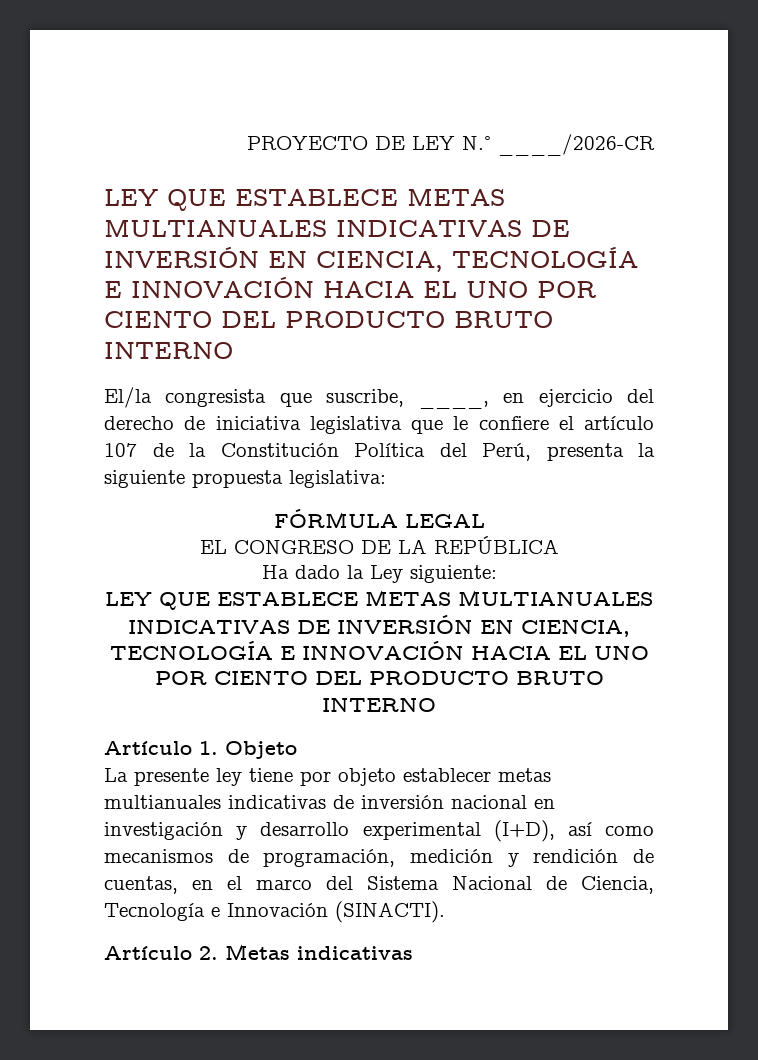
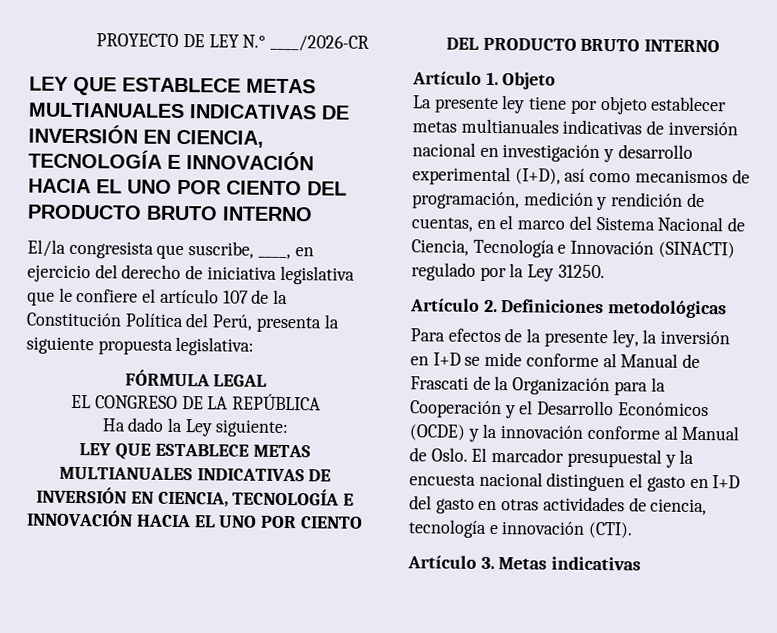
- La presente ley tiene por objeto establecer metas multianuales indicativas de inversión nacional en investigación y desarrollo experimental (I+D), así como mecanismos de programación, medición y rendición de cuentas, en el marco del Sistema Nacional de Ciencia, Tecnología e Innovación (SINACTI).
- Artículo 2. Metas indicativas
+ La presente ley tiene por objeto establecer metas multianuales indicativas de inversión nacional en investigación y desarrollo experimental (I+D), así como mecanismos de programación, medición y rendición de cuentas, en el marco del Sistema Nacional de Ciencia, Tecnología e Innovación (SINACTI) regulado por la Ley 31250.
+ Artículo 2. Definiciones metodológicas
+ Para efectos de la presente ley, la inversión en I+D se mide conforme al Manual de Frascati de la Organización para la Cooperación y el Desarrollo Económicos (OCDE) y la innovación conforme al Manual de Oslo. El marcador presupuestal y la encuesta nacional distinguen el gasto en I+D del gasto en otras actividades de ciencia, tecnología e innovación (CTI).
+ Artículo 3. Metas indicativas

